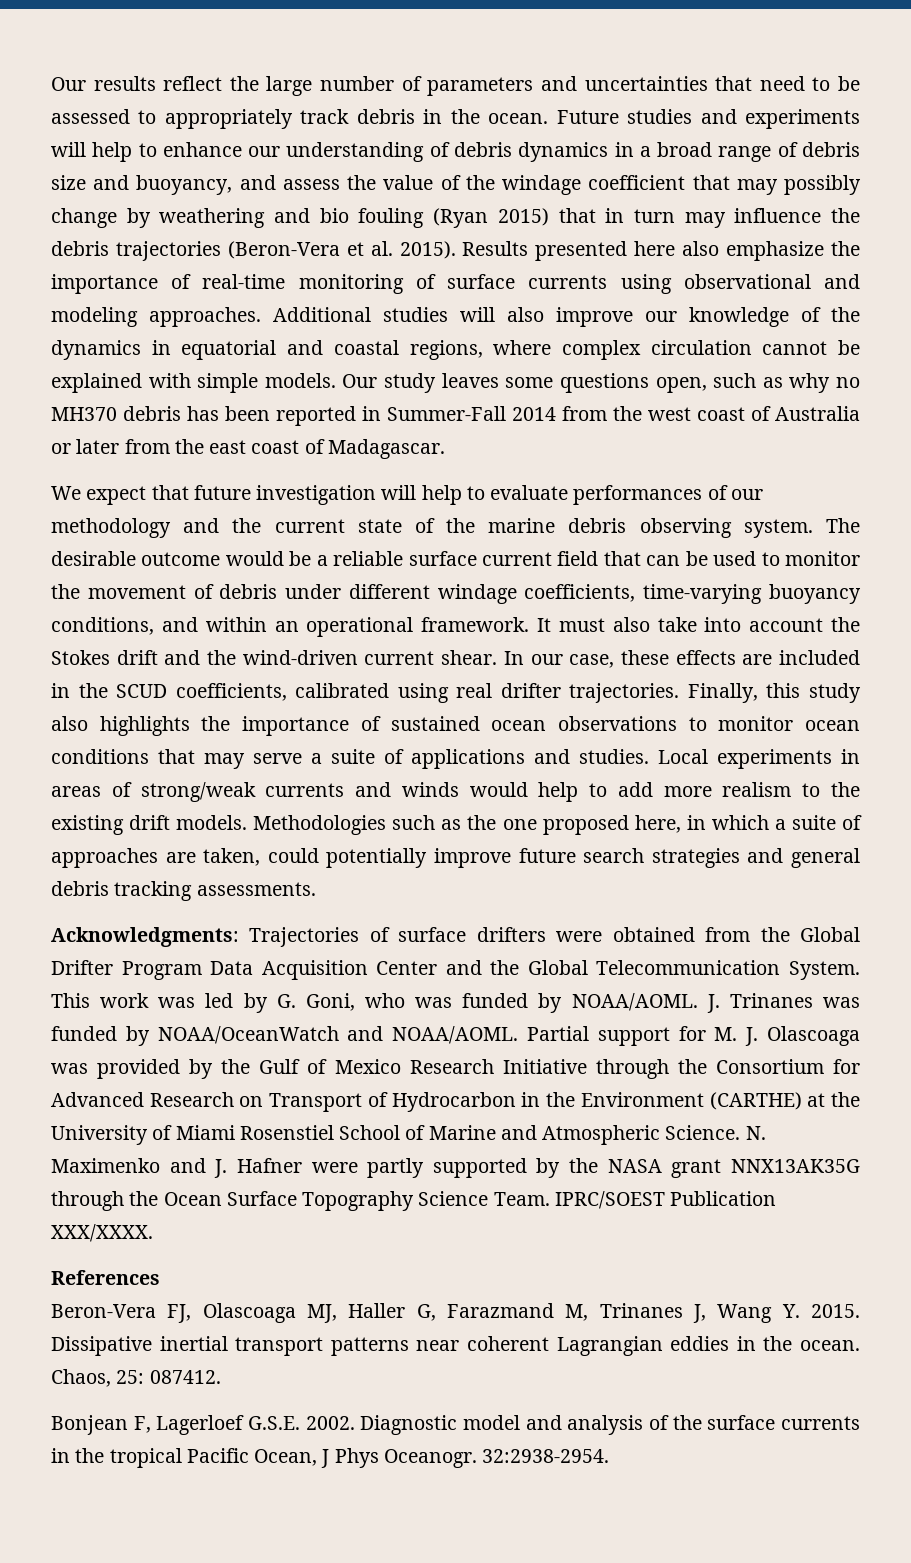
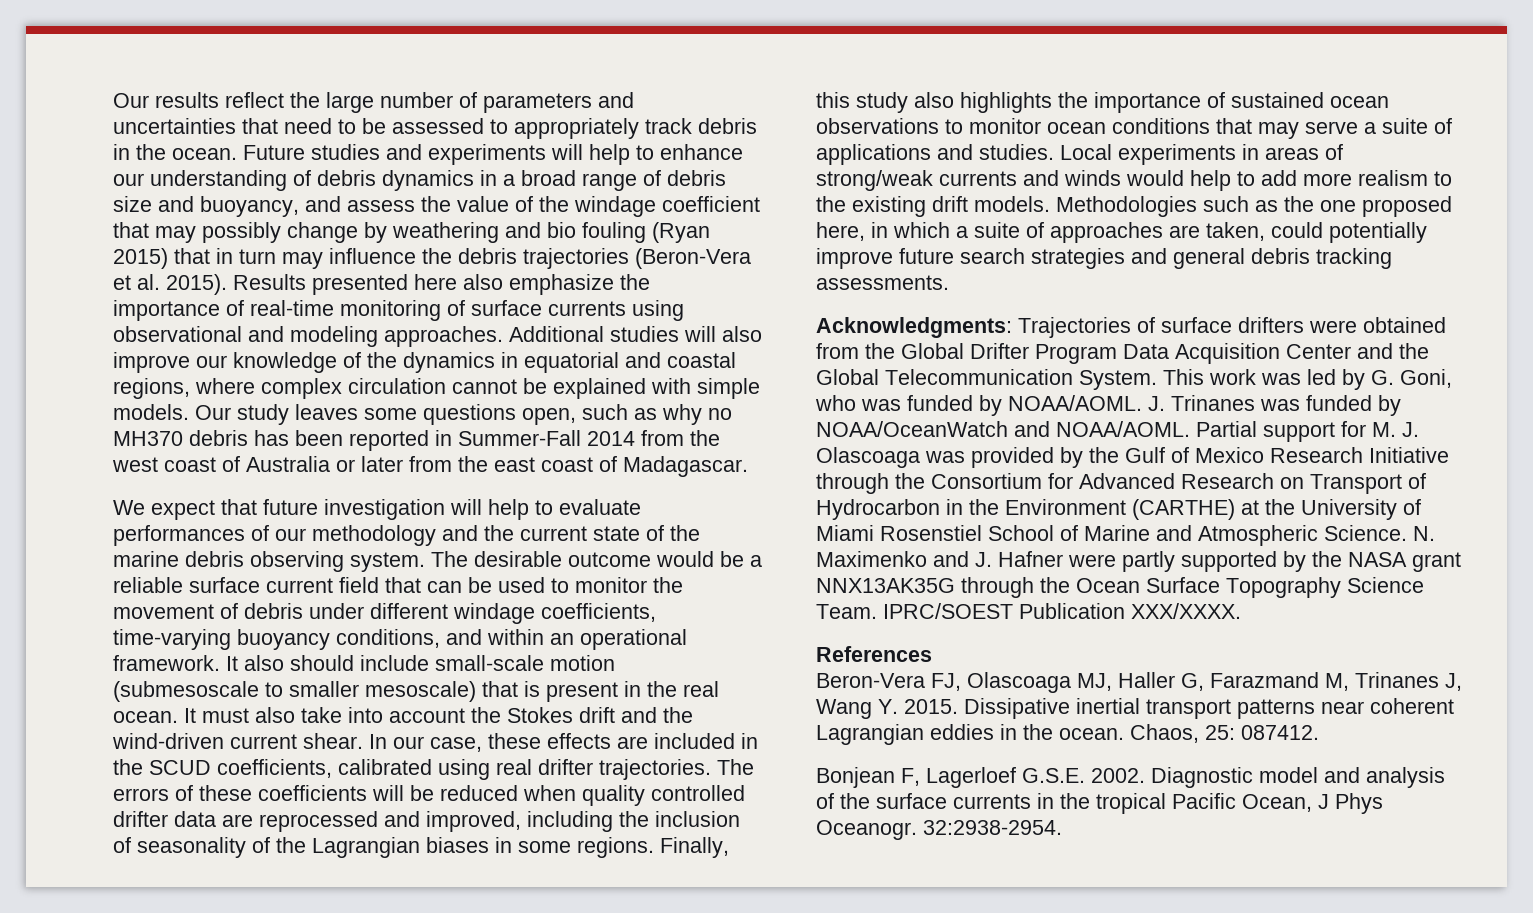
- It must also take into account the Stokes drift and the wind-driven current shear.
+ It also should include small-scale motion (submesoscale to smaller mesoscale) that is present in the real ocean. It must also take into account the Stokes drift and the wind-driven current shear.
+ The errors of these coefficients will be reduced when quality controlled drifter data are reprocessed and improved, including the inclusion of seasonality of the Lagrangian biases in some regions.

